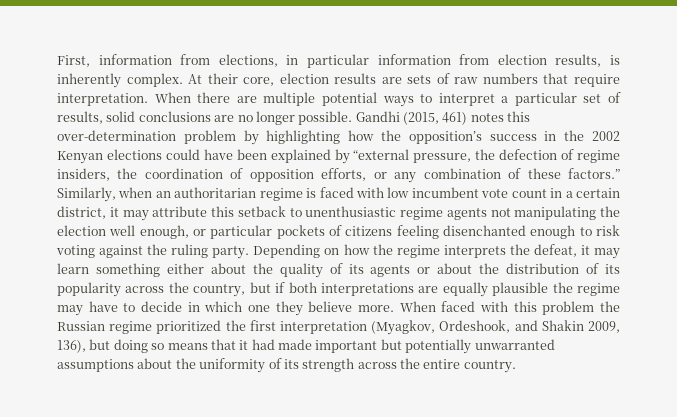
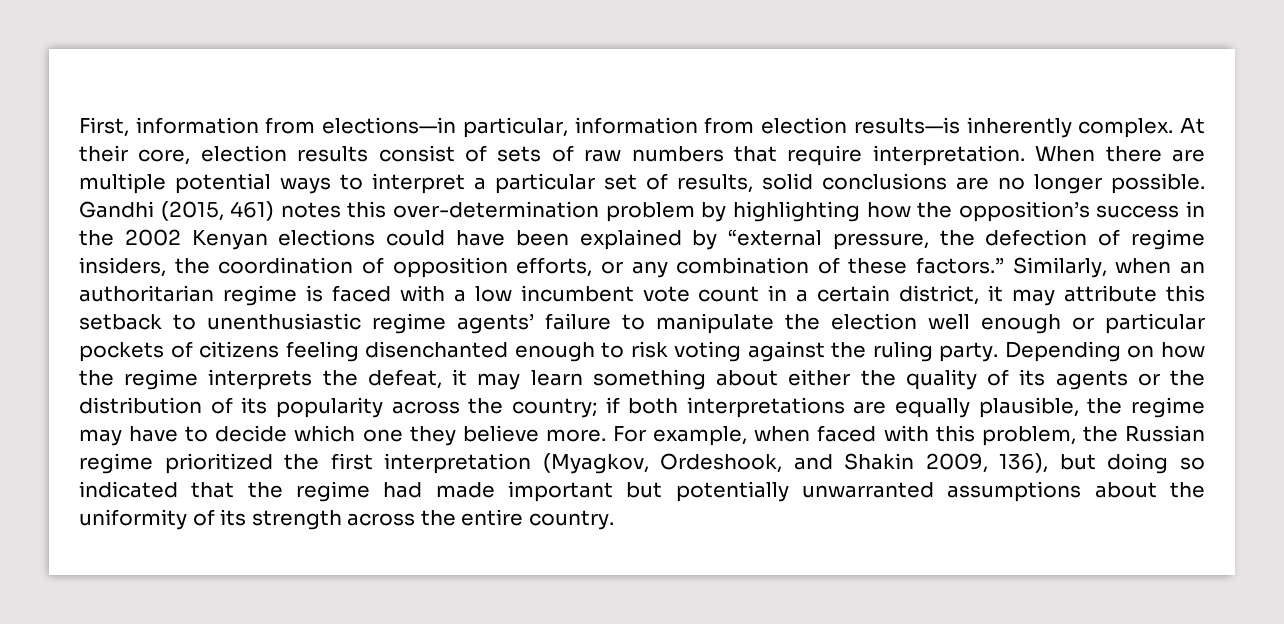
- First, information from elections, in particular information from election results, is inherently complex.
+ First, information from elections—in particular, information from election results—is inherently complex.
- At their core, election results are sets of raw numbers that require interpretation.
+ At their core, election results consist of sets of raw numbers that require interpretation.
- Similarly, when an authoritarian regime is faced with low incumbent vote count in a certain district, it may attribute this setback to unenthusiastic regime agents not manipulating the election well enough, or particular pockets of citizens feeling disenchanted enough to risk voting against the ruling party.
+ Similarly, when an authoritarian regime is faced with a low incumbent vote count in a certain district, it may attribute this setback to unenthusiastic regime agents’ failure to manipulate the election well enough or particular pockets of citizens feeling disenchanted enough to risk voting against the ruling party.
- Depending on how the regime interprets the defeat, it may learn something either about the quality of its agents or about the distribution of its popularity across the country, but if both interpretations are equally plausible the regime may have to decide in which one they believe more.
+ Depending on how the regime interprets the defeat, it may learn something about either the quality of its agents or the distribution of its popularity across the country; if both interpretations are equally plausible, the regime may have to decide which one they believe more.
- When faced with this problem the Russian regime prioritized the first interpretation (Myagkov, Ordeshook, and Shakin 2009, 136), but doing so means that it had made important but potentially unwarranted assumptions about the uniformity of its strength across the entire country.
+ For example, when faced with this problem, the Russian regime prioritized the first interpretation (Myagkov, Ordeshook, and Shakin 2009, 136), but doing so indicated that the regime had made important but potentially unwarranted assumptions about the uniformity of its strength across the entire country.

